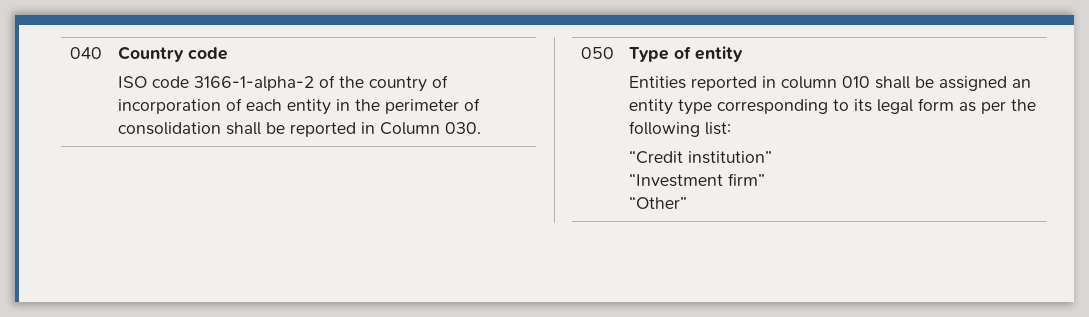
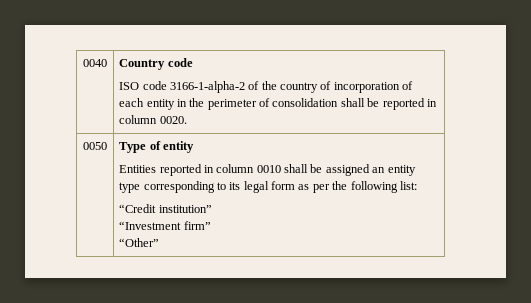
- 040 | Country code
- ISO code 3166-1-alpha-2 of the country of incorporation of each entity in the perimeter of consolidation shall be reported in Column 030.
- 050 | Type of entity
- Entities reported in column 010 shall be assigned an entity type corresponding to its legal form as per the following list:
+ 0040 | Country code
+ ISO code 3166-1-alpha-2 of the country of incorporation of each entity in the perimeter of consolidation shall be reported in column 0020.
+ 0050 | Type of entity
+ Entities reported in column 0010 shall be assigned an entity type corresponding to its legal form as per the following list:

